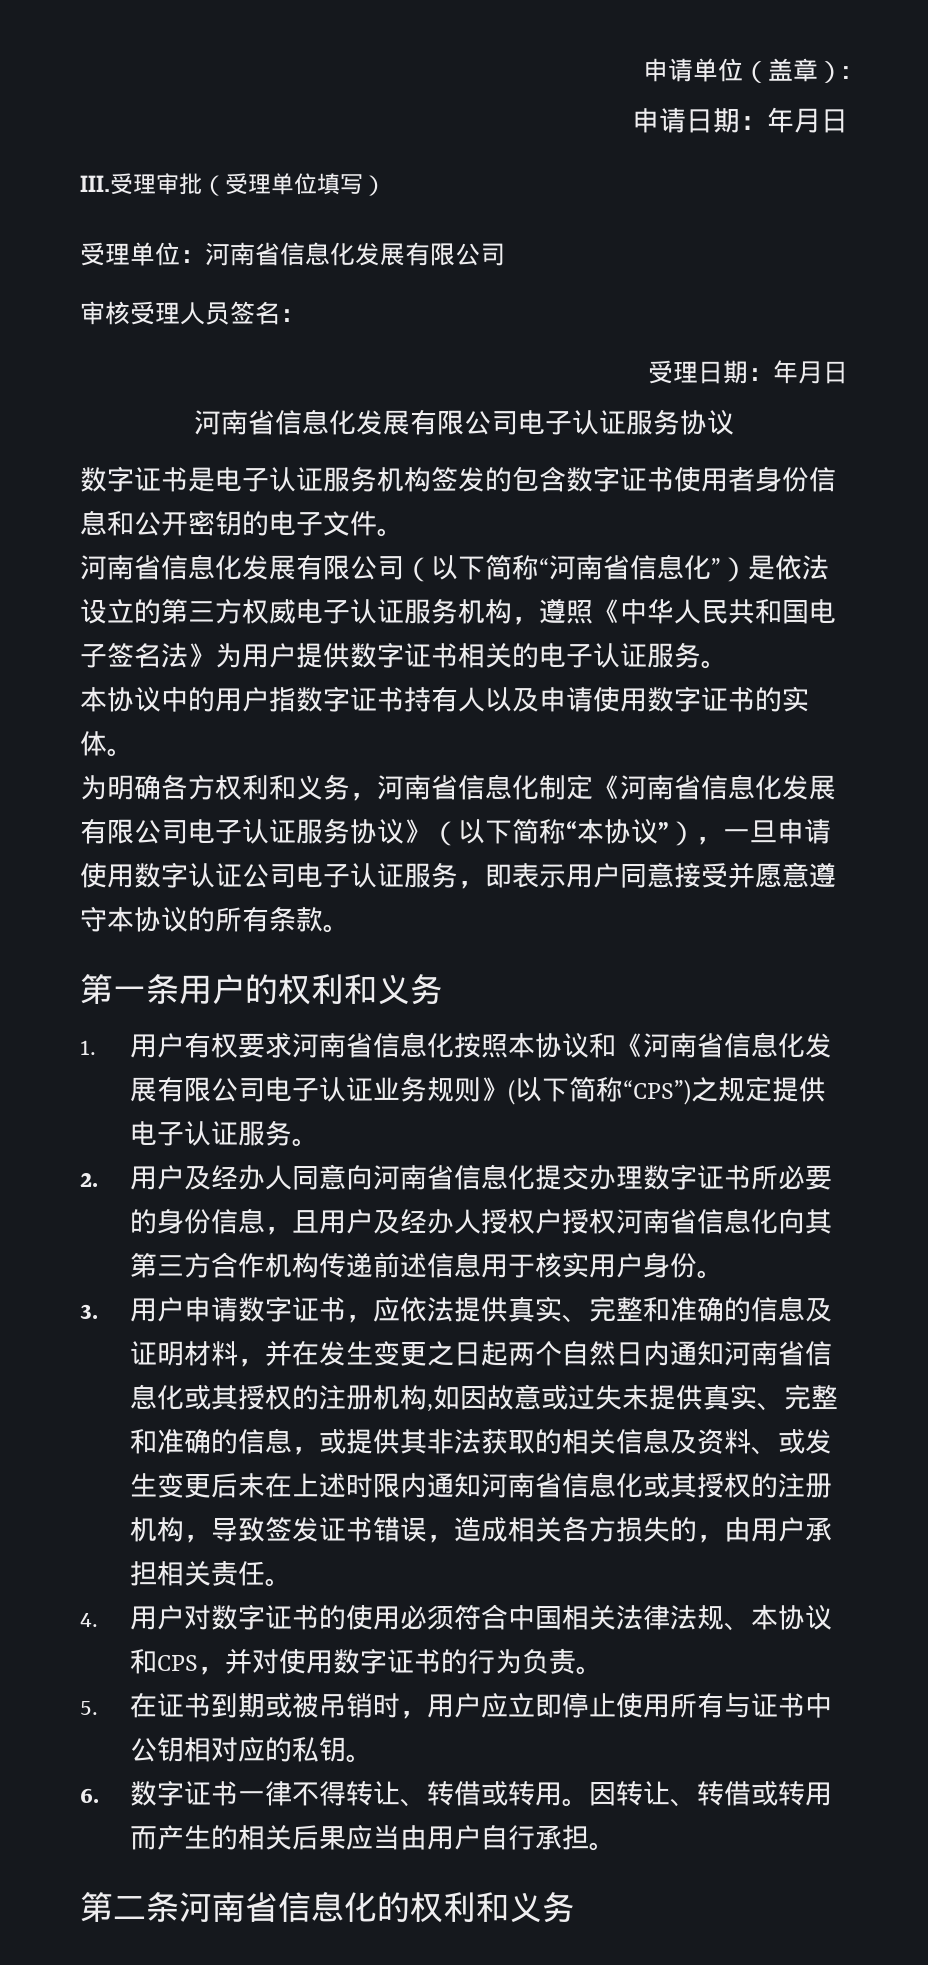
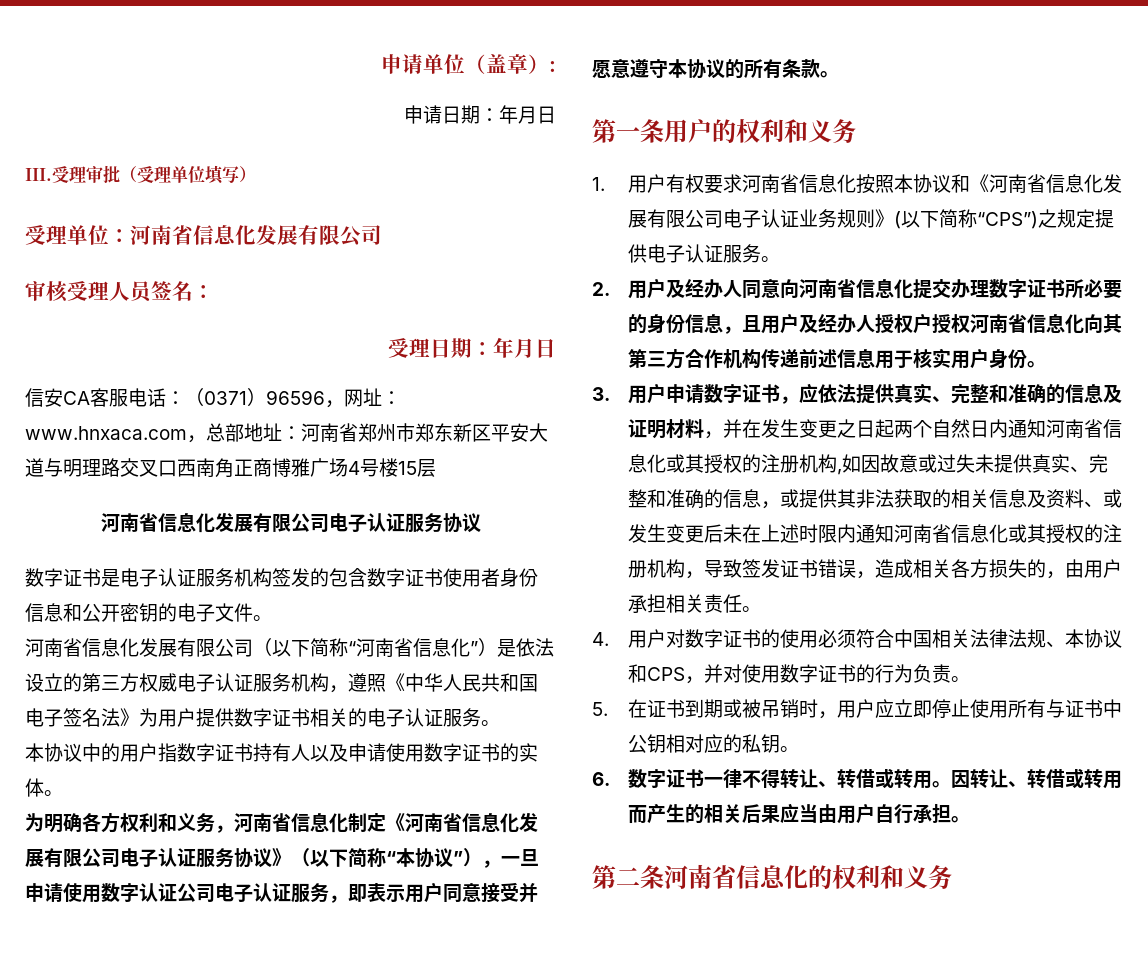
+ 信安CA客服电话：（0371）96596，网址：www.hnxaca.com，总部地址：河南省郑州市郑东新区平安大道与明理路交叉口西南角正商博雅广场4号楼15层

